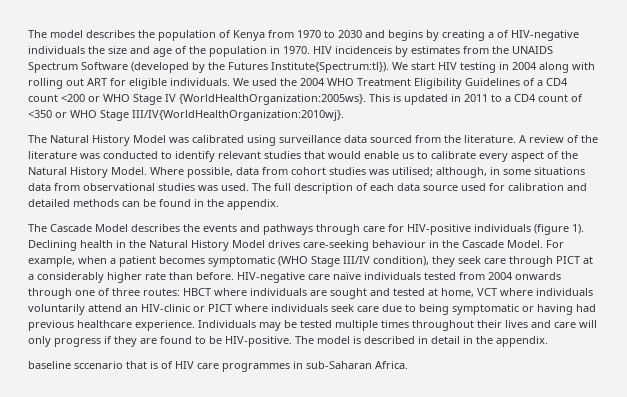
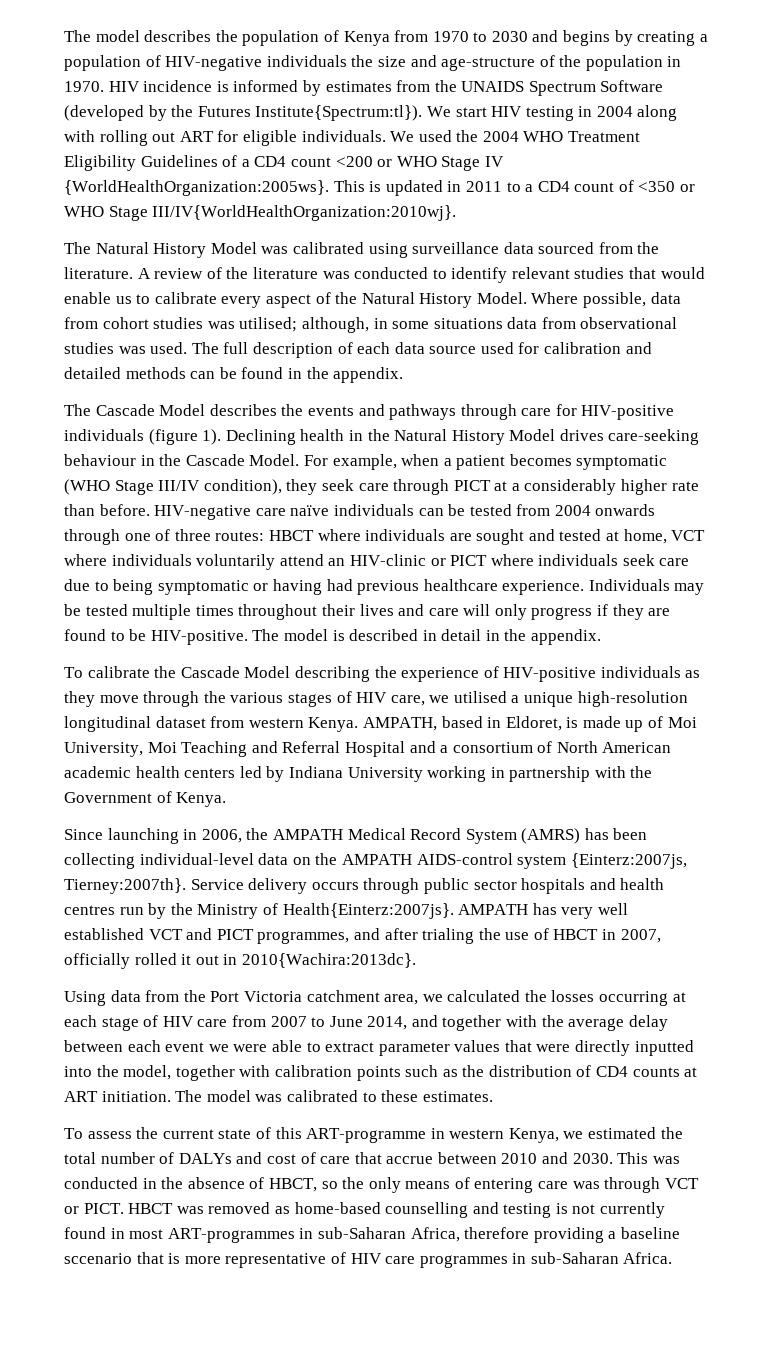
- The model describes the population of Kenya from 1970 to 2030 and begins by creating a of HIV-negative individuals the size and age of the population in 1970.
+ The model describes the population of Kenya from 1970 to 2030 and begins by creating a population of HIV-negative individuals the size and age-structure of the population in 1970.
- HIV incidenceis by estimates from the UNAIDS Spectrum Software (developed by the Futures Institute{Spectrum:tl}).
+ HIV incidence is informed by estimates from the UNAIDS Spectrum Software (developed by the Futures Institute{Spectrum:tl}).
- HIV-negative care naïve individuals tested from 2004 onwards through one of three routes: HBCT where individuals are sought and tested at home, VCT where individuals voluntarily attend an HIV-clinic or PICT where individuals seek care due to being symptomatic or having had previous healthcare experience.
+ HIV-negative care naïve individuals can be tested from 2004 onwards through one of three routes: HBCT where individuals are sought and tested at home, VCT where individuals voluntarily attend an HIV-clinic or PICT where individuals seek care due to being symptomatic or having had previous healthcare experience.
- baseline sccenario that is of HIV care programmes in sub-Saharan Africa.
+ To calibrate the Cascade Model describing the experience of HIV-positive individuals as they move through the various stages of HIV care, we utilised a unique high-resolution longitudinal dataset from western Kenya. AMPATH, based in Eldoret, is made up of Moi University, Moi Teaching and Referral Hospital and a consortium of North American academic health centers led by Indiana University working in partnership with the Government of Kenya.
+ Since launching in 2006, the AMPATH Medical Record System (AMRS) has been collecting individual-level data on the AMPATH AIDS-control system {Einterz:2007js, Tierney:2007th}. Service delivery occurs through public sector hospitals and health centres run by the Ministry of Health{Einterz:2007js}. AMPATH has very well established VCT and PICT programmes, and after trialing the use of HBCT in 2007, officially rolled it out in 2010{Wachira:2013dc}.
+ Using data from the Port Victoria catchment area, we calculated the losses occurring at each stage of HIV care from 2007 to June 2014, and together with the average delay between each event we were able to extract parameter values that were directly inputted into the model, together with calibration points such as the distribution of CD4 counts at ART initiation. The model was calibrated to these estimates.
+ To assess the current state of this ART-programme in western Kenya, we estimated the total number of DALYs and cost of care that accrue between 2010 and 2030. This was conducted in the absence of HBCT, so the only means of entering care was through VCT or PICT. HBCT was removed as home-based counselling and testing is not currently found in most ART-programmes in sub-Saharan Africa, therefore providing a baseline sccenario that is more representative of HIV care programmes in sub-Saharan Africa.

